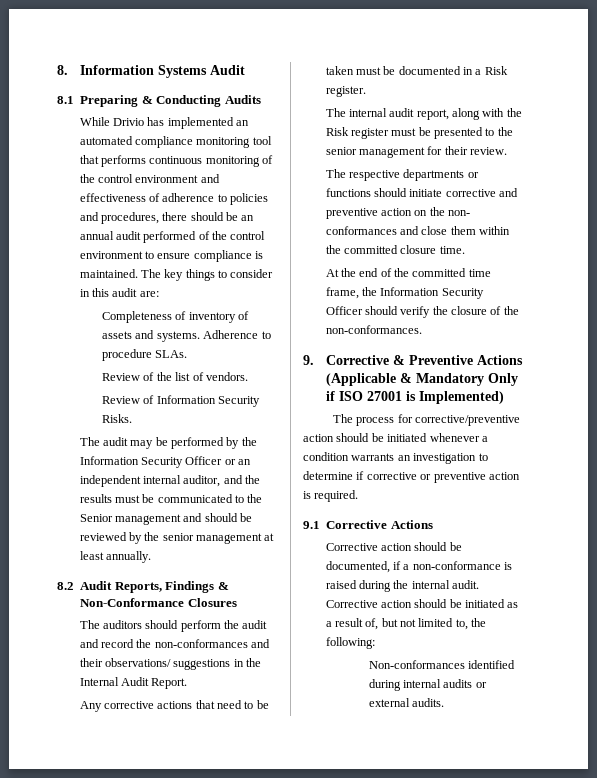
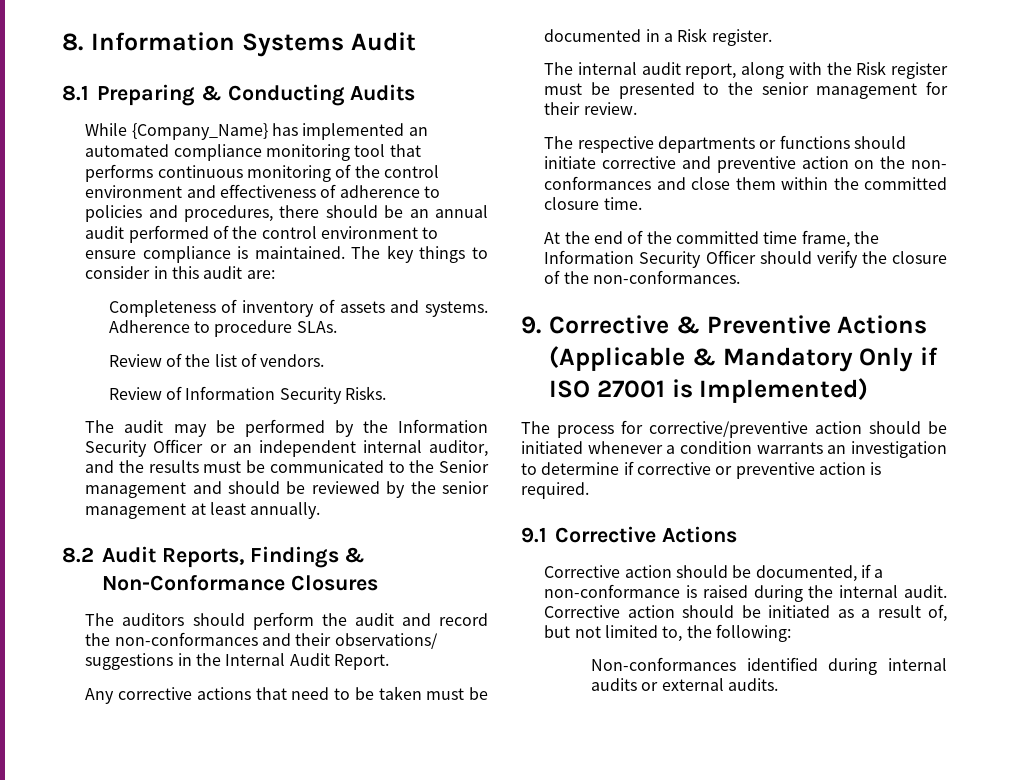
- While Drivio has implemented an automated compliance monitoring tool that performs continuous monitoring of the control environment and effectiveness of adherence to policies and procedures, there should be an annual audit performed of the control environment to ensure compliance is maintained.
+ While {Company_Name} has implemented an automated compliance monitoring tool that performs continuous monitoring of the control environment and effectiveness of adherence to policies and procedures, there should be an annual audit performed of the control environment to ensure compliance is maintained.

